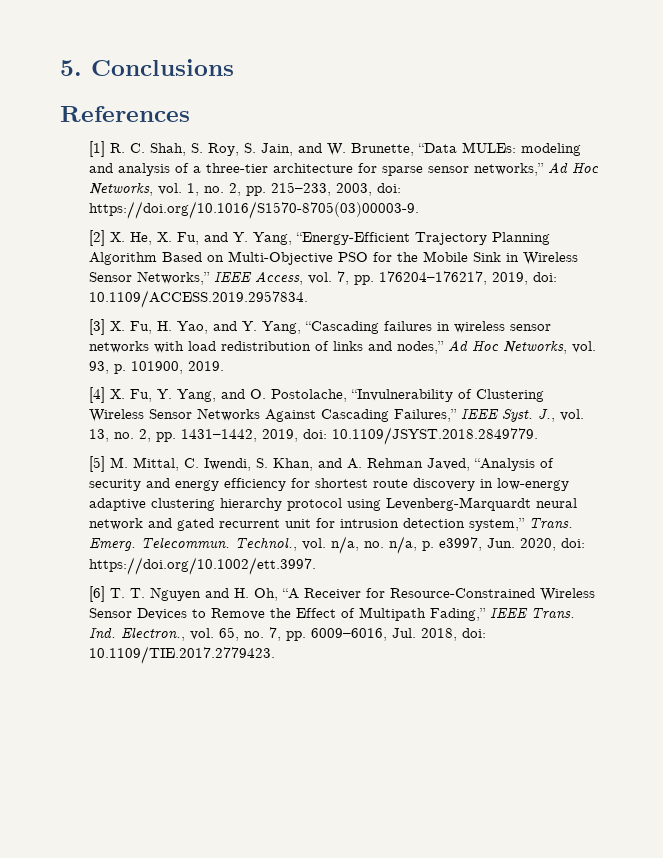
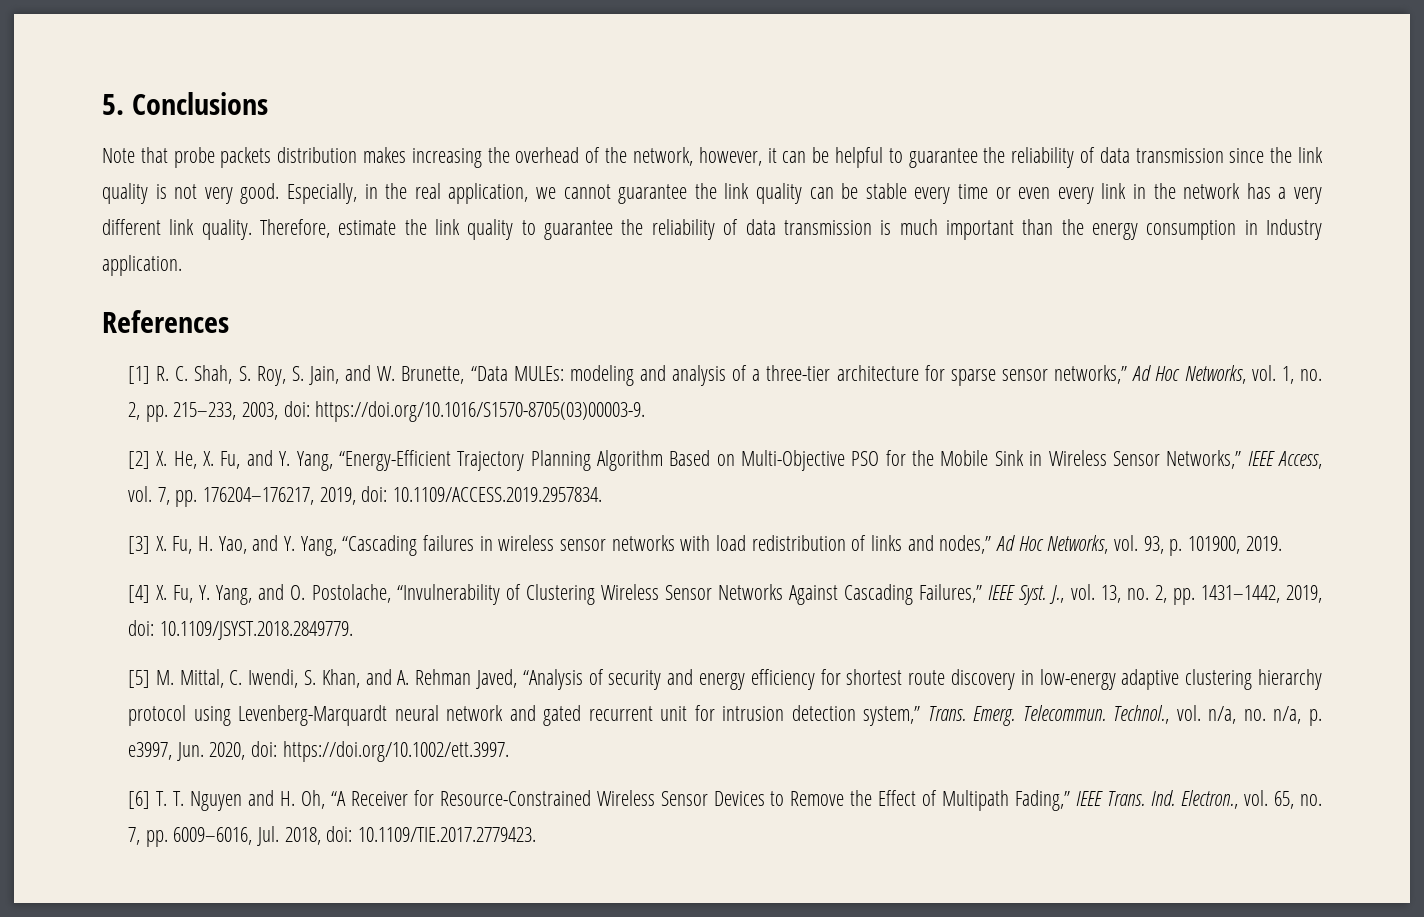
+ Note that probe packets distribution makes increasing the overhead of the network, however, it can be helpful to guarantee the reliability of data transmission since the link quality is not very good. Especially, in the real application, we cannot guarantee the link quality can be stable every time or even every link in the network has a very different link quality. Therefore, estimate the link quality to guarantee the reliability of data transmission is much important than the energy consumption in Industry application.

